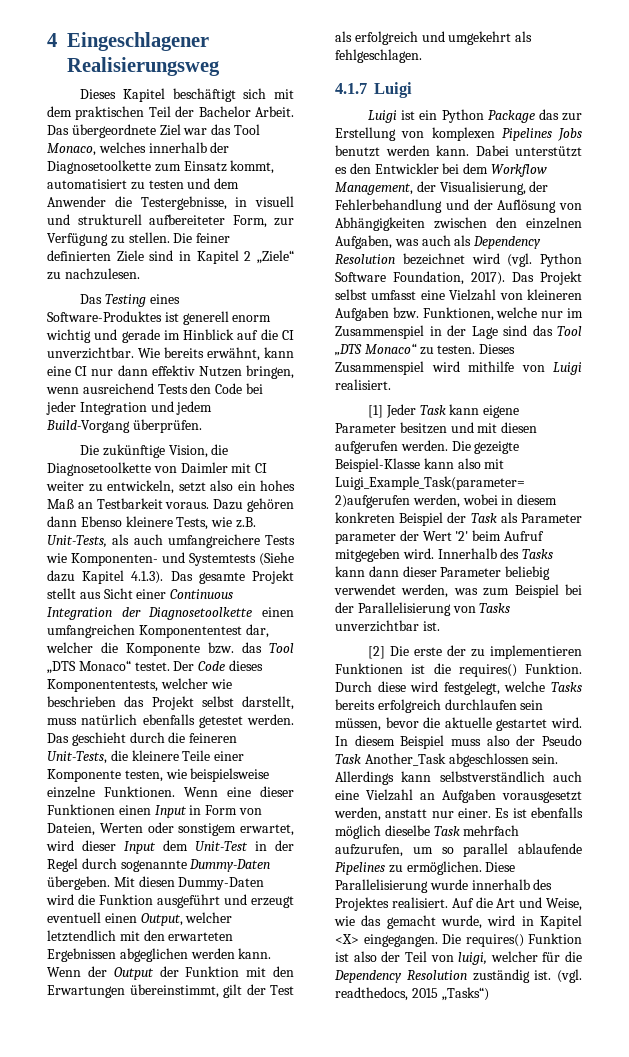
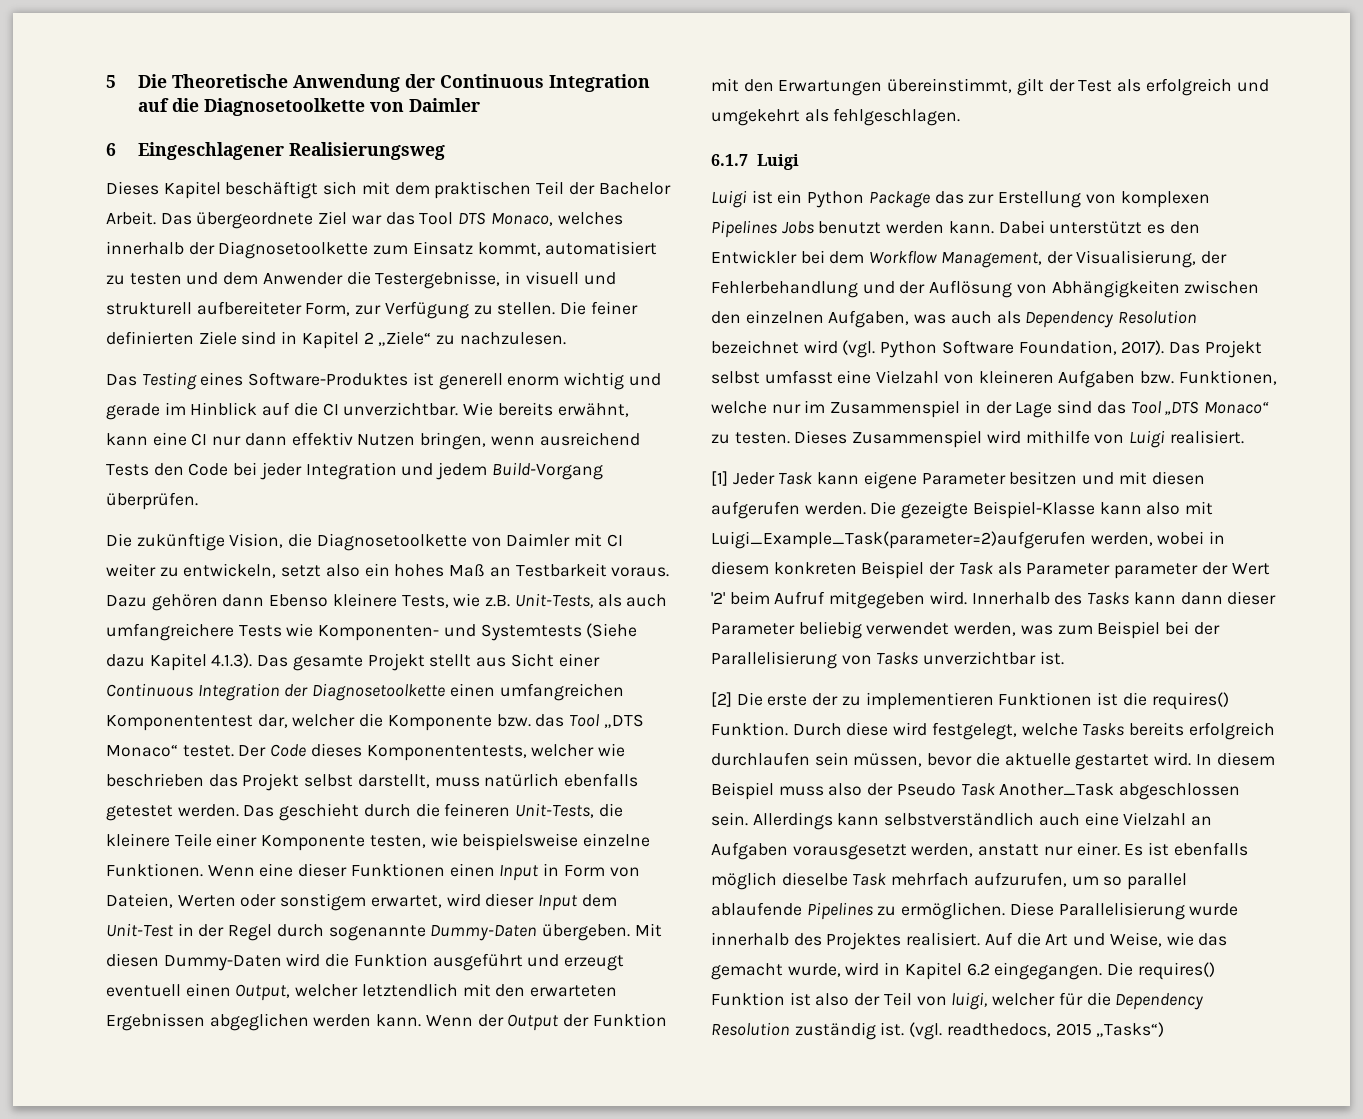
- 4 Eingeschlagener Realisierungsweg
+ 5 Die Theoretische Anwendung der Continuous Integration auf die Diagnosetoolkette von Daimler
+ 6 Eingeschlagener Realisierungsweg
- Das übergeordnete Ziel war das Tool Monaco, welches innerhalb der Diagnosetoolkette zum Einsatz kommt, automatisiert zu testen und dem Anwender die Testergebnisse, in visuell und strukturell aufbereiteter Form, zur Verfügung zu stellen.
+ Das übergeordnete Ziel war das Tool DTS Monaco, welches innerhalb der Diagnosetoolkette zum Einsatz kommt, automatisiert zu testen und dem Anwender die Testergebnisse, in visuell und strukturell aufbereiteter Form, zur Verfügung zu stellen.
- 4.1.7 Luigi
+ 6.1.7 Luigi
- Auf die Art und Weise, wie das gemacht wurde, wird in Kapitel <X> eingegangen.
+ Auf die Art und Weise, wie das gemacht wurde, wird in Kapitel 6.2 eingegangen.

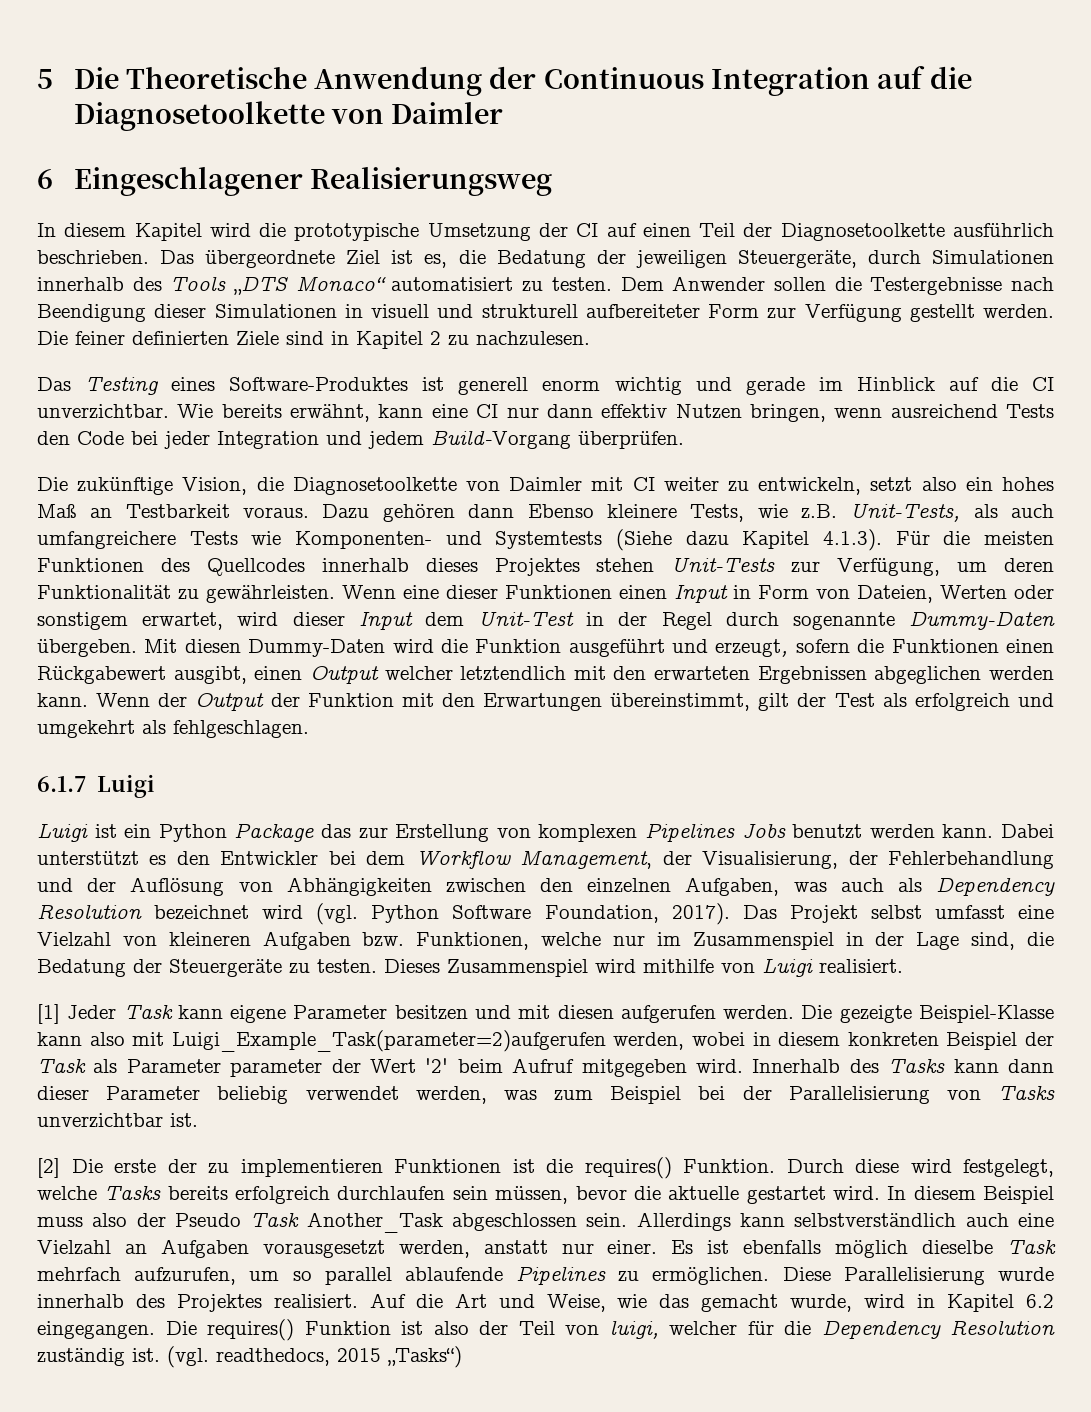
- Dieses Kapitel beschäftigt sich mit dem praktischen Teil der Bachelor Arbeit. Das übergeordnete Ziel war das Tool DTS Monaco, welches innerhalb der Diagnosetoolkette zum Einsatz kommt, automatisiert zu testen und dem Anwender die Testergebnisse, in visuell und strukturell aufbereiteter Form, zur Verfügung zu stellen.
+ In diesem Kapitel wird die prototypische Umsetzung der CI auf einen Teil der Diagnosetoolkette ausführlich beschrieben. Das übergeordnete Ziel ist es, die Bedatung der jeweiligen Steuergeräte, durch Simulationen innerhalb des Tools „DTS Monaco“ automatisiert zu testen. Dem Anwender sollen die Testergebnisse nach Beendigung dieser Simulationen in visuell und strukturell aufbereiteter Form zur Verfügung gestellt werden.
- Die feiner definierten Ziele sind in Kapitel 2 „Ziele“ zu nachzulesen.
+ Die feiner definierten Ziele sind in Kapitel 2 zu nachzulesen.
- Dazu gehören dann Ebenso kleinere Tests, wie z.B. Unit-Tests, als auch umfangreichere Tests wie Komponenten- und Systemtests (Siehe dazu Kapitel 4.1.3). Das gesamte Projekt stellt aus Sicht einer Continuous Integration der Diagnosetoolkette einen umfangreichen Komponententest dar, welcher die Komponente bzw. das Tool „DTS Monaco“ testet. Der Code dieses Komponententests, welcher wie beschrieben das Projekt selbst darstellt, muss natürlich ebenfalls getestet werden. Das geschieht durch die feineren Unit-Tests, die kleinere Teile einer Komponente testen, wie beispielsweise einzelne Funktionen.
+ Dazu gehören dann Ebenso kleinere Tests, wie z.B. Unit-Tests, als auch umfangreichere Tests wie Komponenten- und Systemtests (Siehe dazu Kapitel 4.1.3). Für die meisten Funktionen des Quellcodes innerhalb dieses Projektes stehen Unit-Tests zur Verfügung, um deren Funktionalität zu gewährleisten.
- Mit diesen Dummy-Daten wird die Funktion ausgeführt und erzeugt eventuell einen Output, welcher letztendlich mit den erwarteten Ergebnissen abgeglichen werden kann.
+ Mit diesen Dummy-Daten wird die Funktion ausgeführt und erzeugt, sofern die Funktionen einen Rückgabewert ausgibt, einen Output welcher letztendlich mit den erwarteten Ergebnissen abgeglichen werden kann.
- Das Projekt selbst umfasst eine Vielzahl von kleineren Aufgaben bzw. Funktionen, welche nur im Zusammenspiel in der Lage sind das Tool „DTS Monaco“ zu testen.
+ Das Projekt selbst umfasst eine Vielzahl von kleineren Aufgaben bzw. Funktionen, welche nur im Zusammenspiel in der Lage sind, die Bedatung der Steuergeräte zu testen.

